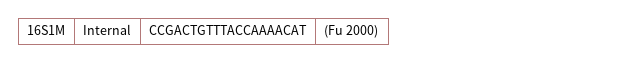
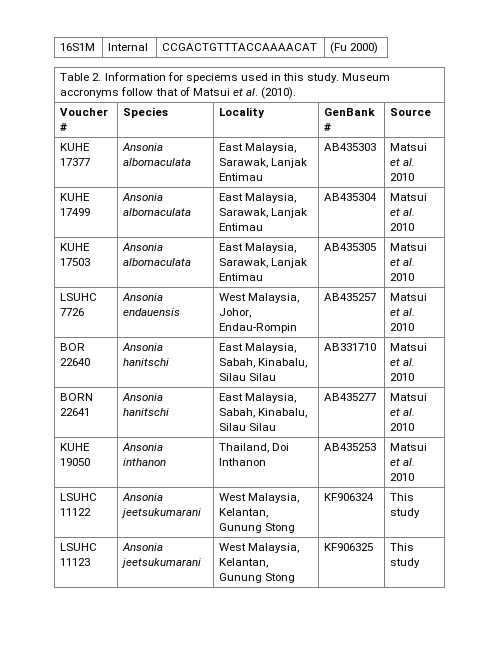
+ Table 2. Information for speciems used in this study. Museum accronyms follow that of Matsui et al. (2010).
+ Voucher # | Species | Locality | GenBank # | Source
+ KUHE 17377 | Ansonia albomaculata | East Malaysia, Sarawak, Lanjak Entimau | AB435303 | Matsui et al. 2010
+ KUHE 17499 | Ansonia albomaculata | East Malaysia, Sarawak, Lanjak Entimau | AB435304 | Matsui et al. 2010
+ KUHE 17503 | Ansonia albomaculata | East Malaysia, Sarawak, Lanjak Entimau | AB435305 | Matsui et al. 2010
+ LSUHC 7726 | Ansonia endauensis | West Malaysia, Johor, Endau-Rompin | AB435257 | Matsui et al. 2010
+ BOR 22640 | Ansonia hanitschi | East Malaysia, Sabah, Kinabalu, Silau Silau | AB331710 | Matsui et al. 2010
+ BORN 22641 | Ansonia hanitschi | East Malaysia, Sabah, Kinabalu, Silau Silau | AB435277 | Matsui et al. 2010
+ KUHE 19050 | Ansonia inthanon | Thailand, Doi Inthanon | AB435253 | Matsui et al. 2010
+ LSUHC 11122 | Ansonia jeetsukumarani | West Malaysia, Kelantan, Gunung Stong | KF906324 | This study
+ LSUHC 11123 | Ansonia jeetsukumarani | West Malaysia, Kelantan, Gunung Stong | KF906325 | This study

